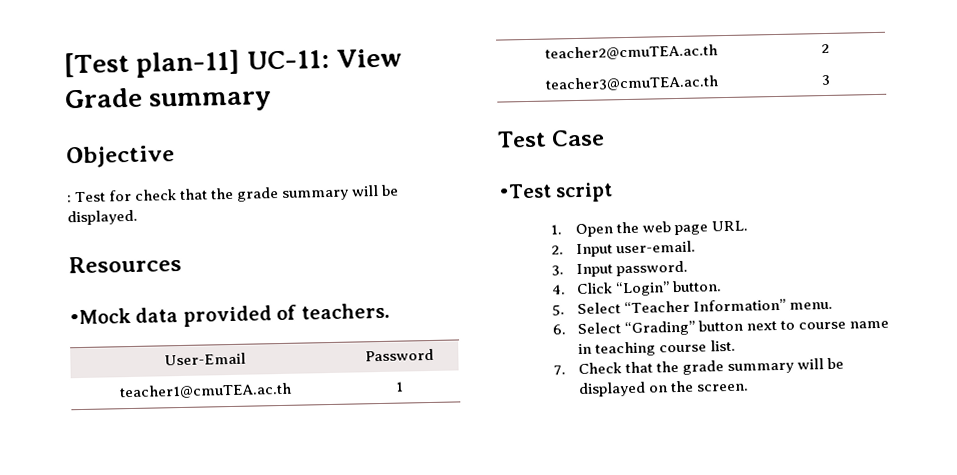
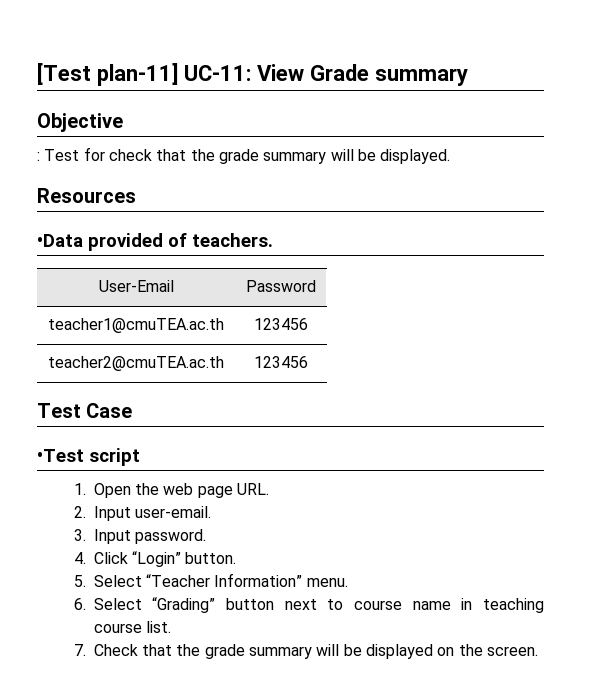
- •Mock data provided of teachers.
+ •Data provided of teachers.
- teacher1@cmuTEA.ac.th | 1
+ teacher1@cmuTEA.ac.th | 123456
- teacher2@cmuTEA.ac.th | 2
- teacher3@cmuTEA.ac.th | 3
+ teacher2@cmuTEA.ac.th | 123456

